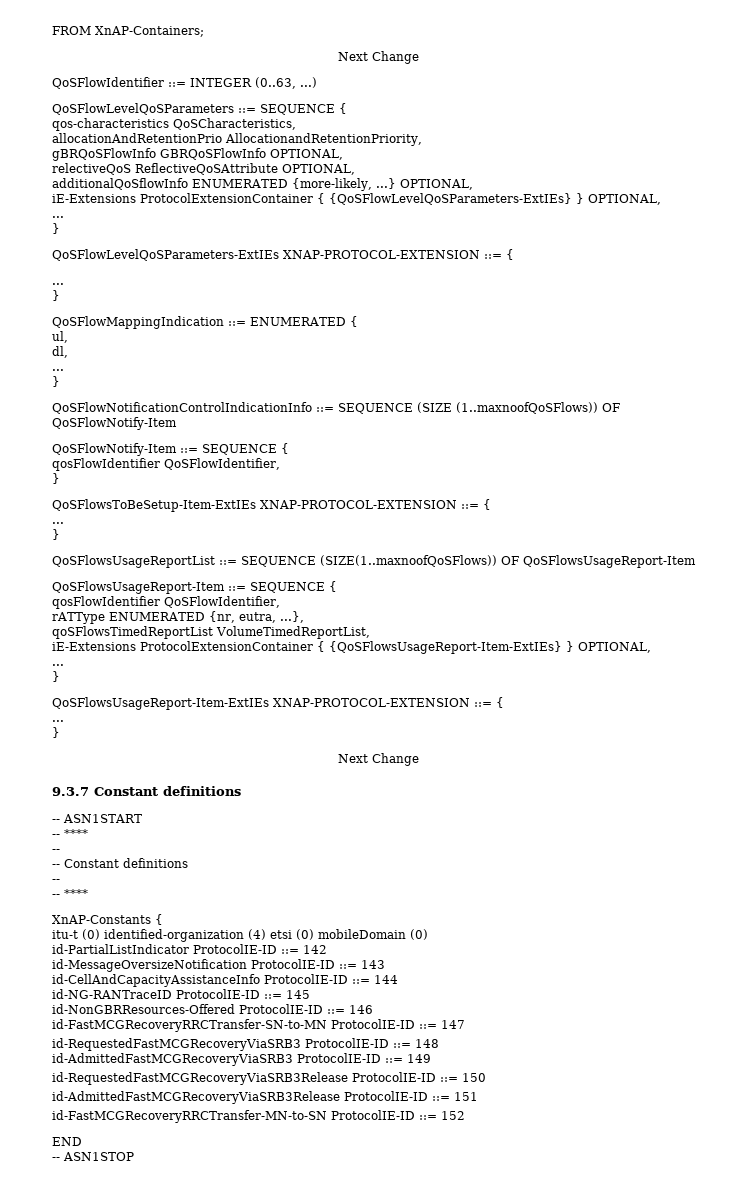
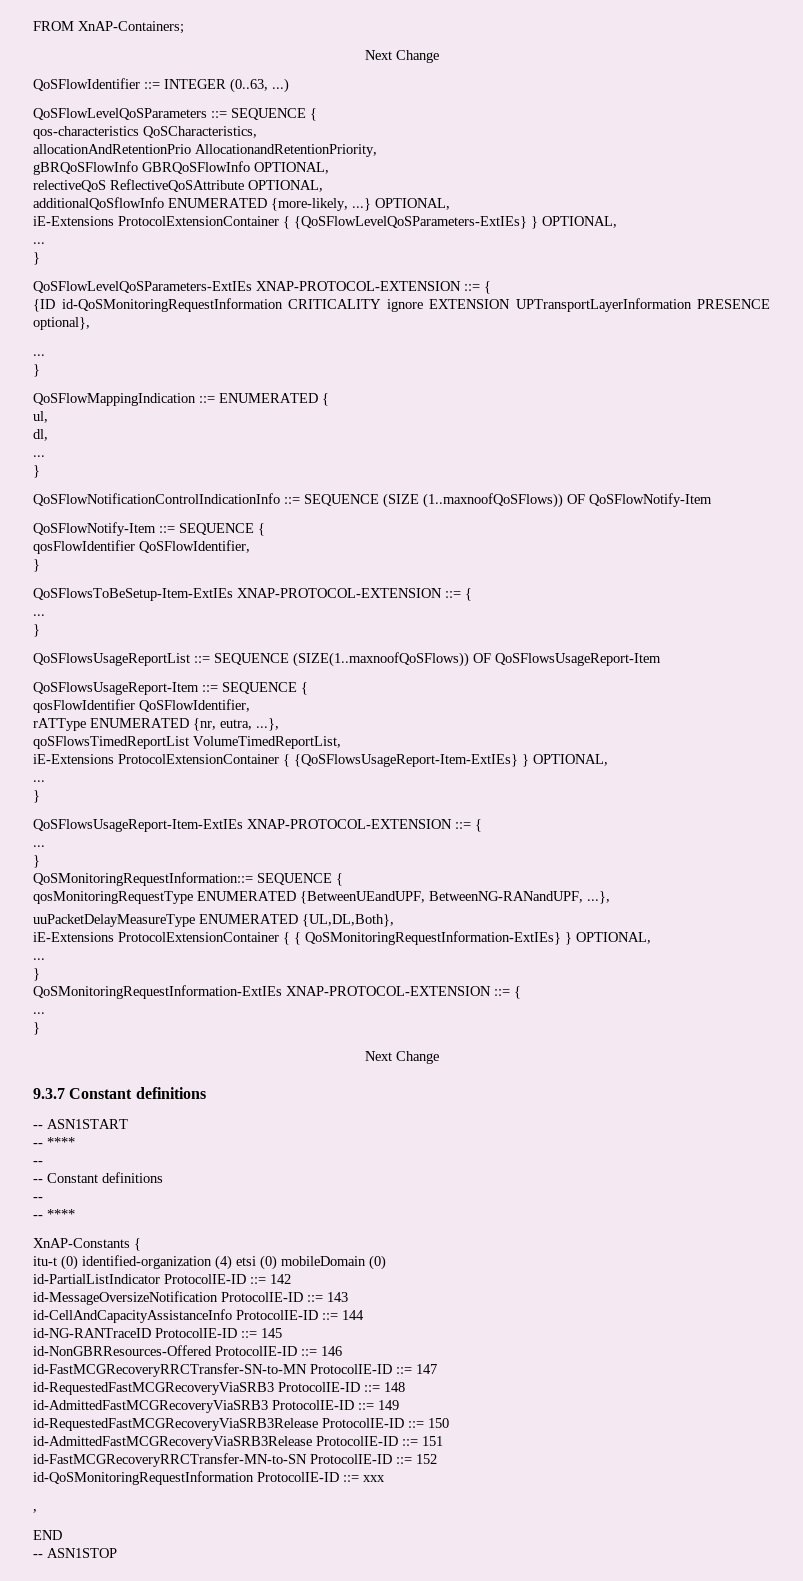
+ {ID id-QoSMonitoringRequestInformation CRITICALITY ignore EXTENSION UPTransportLayerInformation PRESENCE optional},
+ QoSMonitoringRequestInformation::= SEQUENCE {
+ qosMonitoringRequestType ENUMERATED {BetweenUEandUPF, BetweenNG-RANandUPF, ...},
+ uuPacketDelayMeasureType ENUMERATED {UL,DL,Both},
+ iE-Extensions ProtocolExtensionContainer { { QoSMonitoringRequestInformation-ExtIEs} } OPTIONAL,
+ ...
+ }
+ QoSMonitoringRequestInformation-ExtIEs XNAP-PROTOCOL-EXTENSION ::= {
+ ...
+ }
+ id-QoSMonitoringRequestInformation ProtocolIE-ID ::= xxx
+ ,

